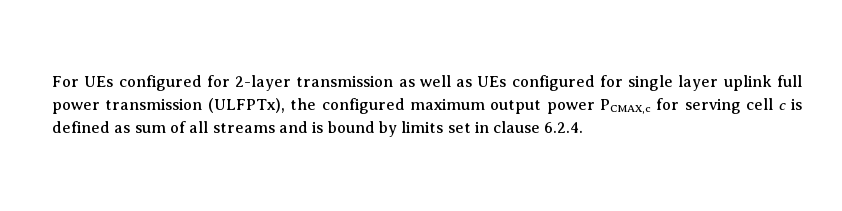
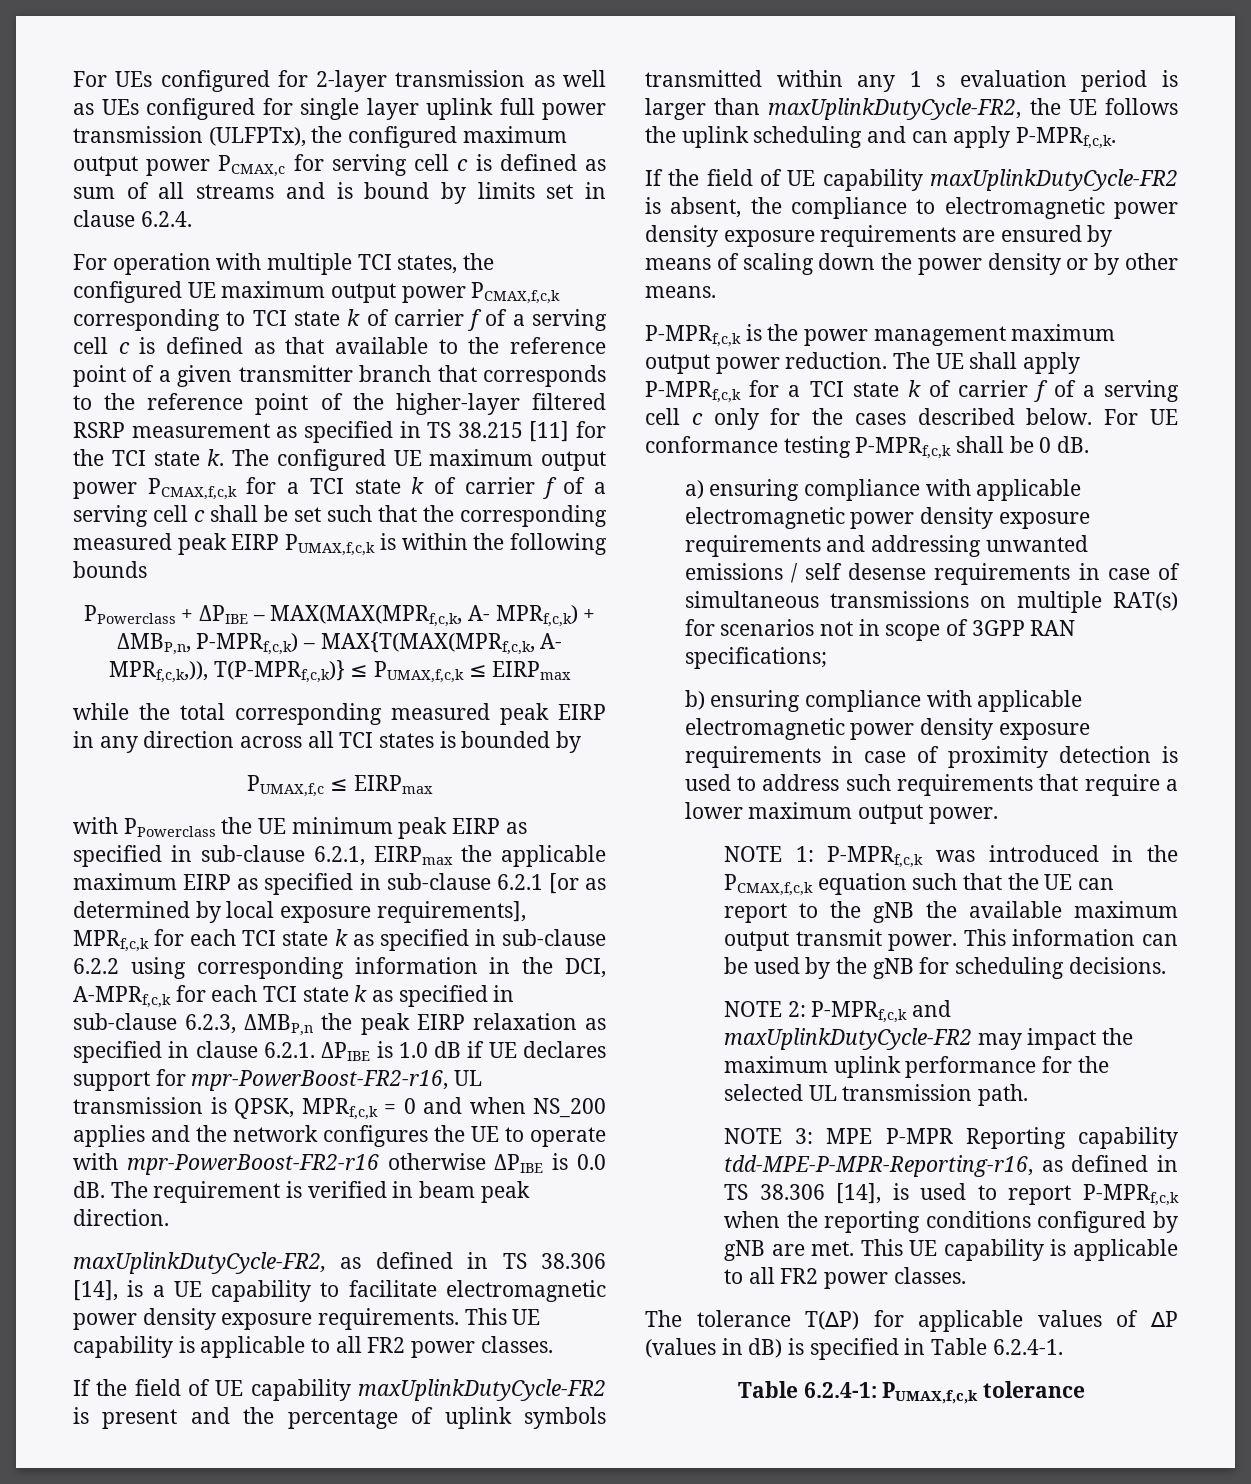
+ For operation with multiple TCI states, the configured UE maximum output power PCMAX,f,c,k corresponding to TCI state k of carrier f of a serving cell c is defined as that available to the reference point of a given transmitter branch that corresponds to the reference point of the higher-layer filtered RSRP measurement as specified in TS 38.215 [11] for the TCI state k. The configured UE maximum output power PCMAX,f,c,k for a TCI state k of carrier f of a serving cell c shall be set such that the corresponding measured peak EIRP PUMAX,f,c,k is within the following bounds
+ PPowerclass + ΔPIBE – MAX(MAX(MPRf,c,k, A- MPRf,c,k) + ΔMBP,n, P-MPRf,c,k) – MAX{T(MAX(MPRf,c,k, A- MPRf,c,k,)), T(P-MPRf,c,k)} ≤ PUMAX,f,c,k ≤ EIRPmax
+ while the total corresponding measured peak EIRP in any direction across all TCI states is bounded by
+ PUMAX,f,c ≤ EIRPmax
+ with PPowerclass the UE minimum peak EIRP as specified in sub-clause 6.2.1, EIRPmax the applicable maximum EIRP as specified in sub-clause 6.2.1 [or as determined by local exposure requirements], MPRf,c,k for each TCI state k as specified in sub-clause 6.2.2 using corresponding information in the DCI, A-MPRf,c,k for each TCI state k as specified in sub-clause 6.2.3, ΔMBP,n the peak EIRP relaxation as specified in clause 6.2.1. ΔPIBE is 1.0 dB if UE declares support for mpr-PowerBoost-FR2-r16, UL transmission is QPSK, MPRf,c,k = 0 and when NS_200 applies and the network configures the UE to operate with mpr-PowerBoost-FR2-r16 otherwise ΔPIBE is 0.0 dB. The requirement is verified in beam peak direction.
+ maxUplinkDutyCycle-FR2, as defined in TS 38.306 [14], is a UE capability to facilitate electromagnetic power density exposure requirements. This UE capability is applicable to all FR2 power classes.
+ If the field of UE capability maxUplinkDutyCycle-FR2 is present and the percentage of uplink symbols transmitted within any 1 s evaluation period is larger than maxUplinkDutyCycle-FR2, the UE follows the uplink scheduling and can apply P-MPRf,c,k.
+ If the field of UE capability maxUplinkDutyCycle-FR2 is absent, the compliance to electromagnetic power density exposure requirements are ensured by means of scaling down the power density or by other means.
+ P-MPRf,c,k is the power management maximum output power reduction. The UE shall apply P-MPRf,c,k for a TCI state k of carrier f of a serving cell c only for the cases described below. For UE conformance testing P-MPRf,c,k shall be 0 dB.
+ a) ensuring compliance with applicable electromagnetic power density exposure requirements and addressing unwanted emissions / self desense requirements in case of simultaneous transmissions on multiple RAT(s) for scenarios not in scope of 3GPP RAN specifications;
+ b) ensuring compliance with applicable electromagnetic power density exposure requirements in case of proximity detection is used to address such requirements that require a lower maximum output power.
+ NOTE 1: P-MPRf,c,k was introduced in the PCMAX,f,c,k equation such that the UE can report to the gNB the available maximum output transmit power. This information can be used by the gNB for scheduling decisions.
+ NOTE 2: P-MPRf,c,k and maxUplinkDutyCycle-FR2 may impact the maximum uplink performance for the selected UL transmission path.
+ NOTE 3: MPE P-MPR Reporting capability tdd-MPE-P-MPR-Reporting-r16, as defined in TS 38.306 [14], is used to report P-MPRf,c,k when the reporting conditions configured by gNB are met. This UE capability is applicable to all FR2 power classes.
+ The tolerance T(∆P) for applicable values of ∆P (values in dB) is specified in Table 6.2.4-1.
+ Table 6.2.4-1: PUMAX,f,c,k tolerance

